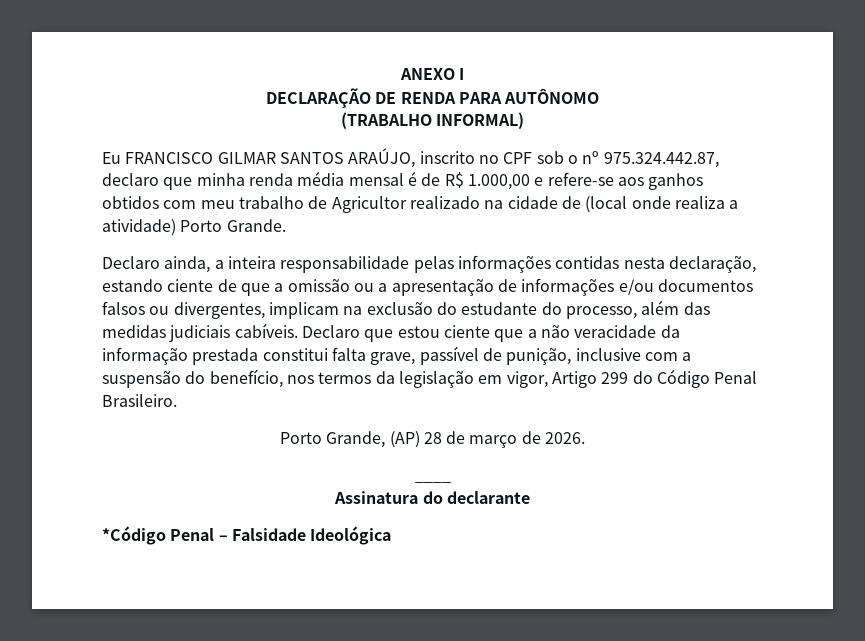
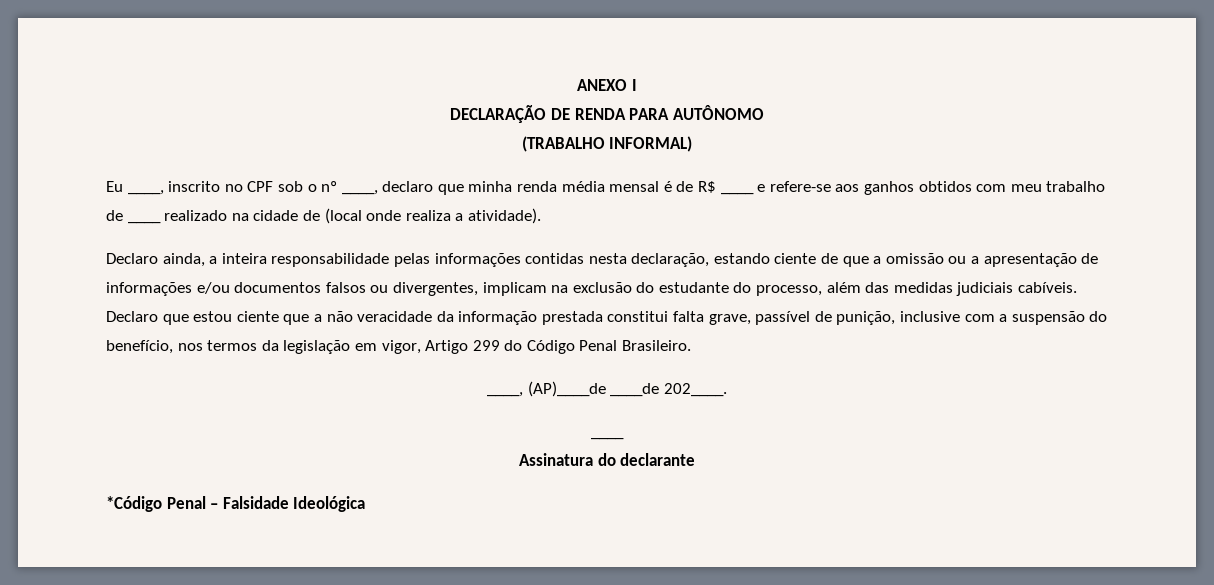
- Eu FRANCISCO GILMAR SANTOS ARAÚJO, inscrito no CPF sob o nº 975.324.442.87, declaro que minha renda média mensal é de R$ 1.000,00 e refere-se aos ganhos obtidos com meu trabalho de Agricultor realizado na cidade de (local onde realiza a atividade) Porto Grande.
+ Eu ____, inscrito no CPF sob o nº ____, declaro que minha renda média mensal é de R$ ____ e refere-se aos ganhos obtidos com meu trabalho de ____ realizado na cidade de (local onde realiza a atividade).
- Porto Grande, (AP) 28 de março de 2026.
+ ____, (AP)____de ____de 202____.

